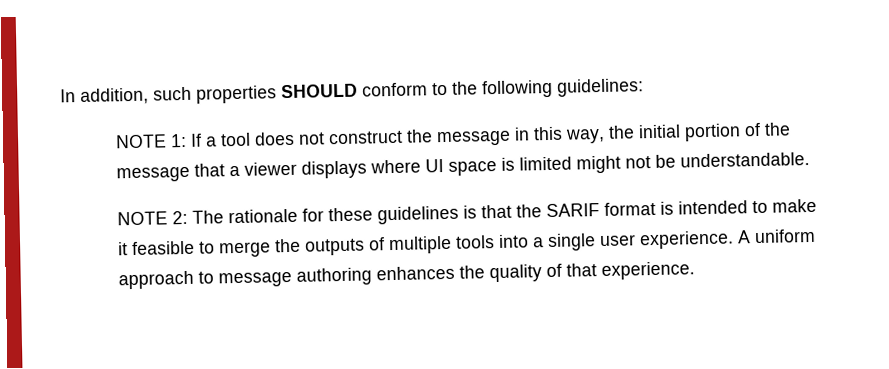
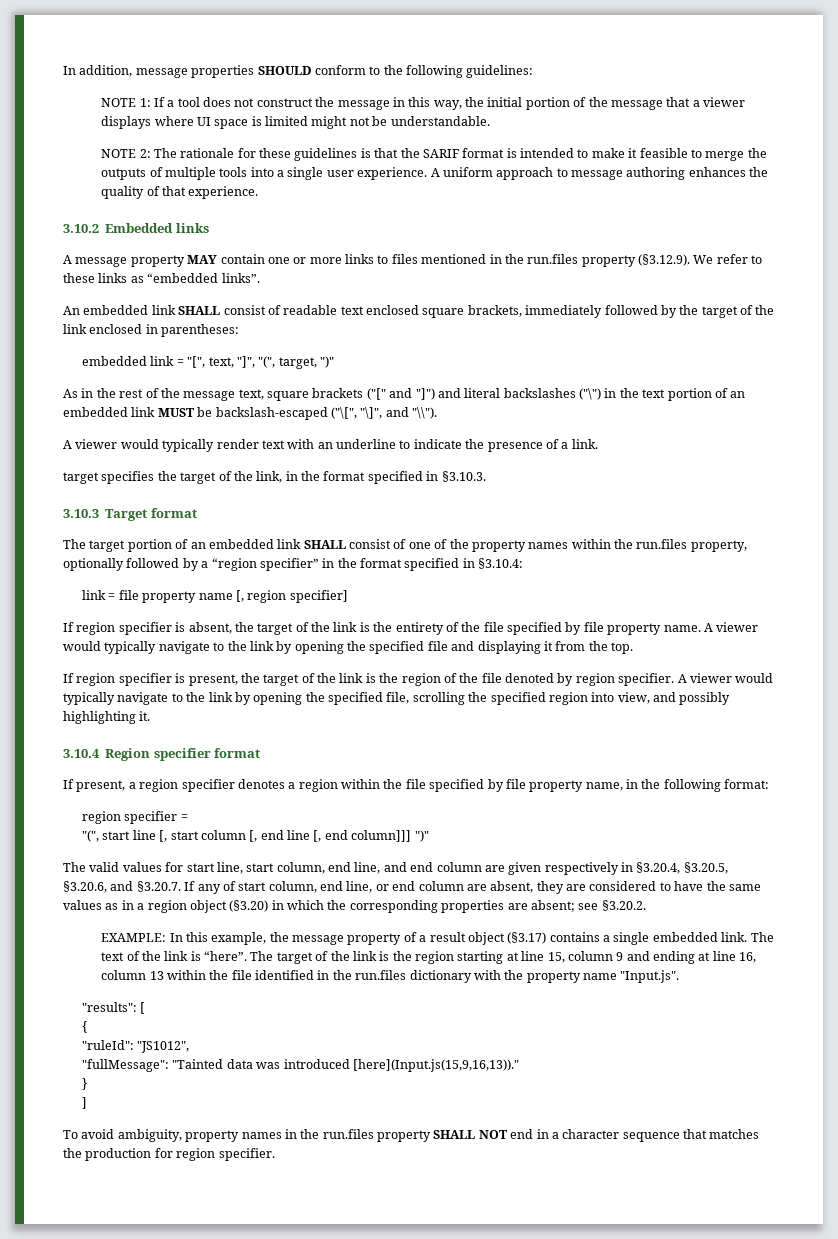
- In addition, such properties SHOULD conform to the following guidelines:
+ In addition, message properties SHOULD conform to the following guidelines:
+ 3.10.2 Embedded links
+ A message property MAY contain one or more links to files mentioned in the run.files property (§3.12.9). We refer to these links as “embedded links”.
+ An embedded link SHALL consist of readable text enclosed square brackets, immediately followed by the target of the link enclosed in parentheses:
+ embedded link = "[", text, "]", "(", target, ")"
+ As in the rest of the message text, square brackets ("[" and "]") and literal backslashes ("\") in the text portion of an embedded link MUST be backslash-escaped ("\[", "\]", and "\\").
+ A viewer would typically render text with an underline to indicate the presence of a link.
+ target specifies the target of the link, in the format specified in §3.10.3.
+ 3.10.3 Target format
+ The target portion of an embedded link SHALL consist of one of the property names within the run.files property, optionally followed by a “region specifier” in the format specified in §3.10.4:
+ link = file property name [, region specifier]
+ If region specifier is absent, the target of the link is the entirety of the file specified by file property name. A viewer would typically navigate to the link by opening the specified file and displaying it from the top.
+ If region specifier is present, the target of the link is the region of the file denoted by region specifier. A viewer would typically navigate to the link by opening the specified file, scrolling the specified region into view, and possibly highlighting it.
+ 3.10.4 Region specifier format
+ If present, a region specifier denotes a region within the file specified by file property name, in the following format:
+ region specifier =
+ "(", start line [, start column [, end line [, end column]]] ")"
+ The valid values for start line, start column, end line, and end column are given respectively in §3.20.4, §3.20.5, §3.20.6, and §3.20.7. If any of start column, end line, or end column are absent, they are considered to have the same values as in a region object (§3.20) in which the corresponding properties are absent; see §3.20.2.
+ EXAMPLE: In this example, the message property of a result object (§3.17) contains a single embedded link. The text of the link is “here”. The target of the link is the region starting at line 15, column 9 and ending at line 16, column 13 within the file identified in the run.files dictionary with the property name "Input.js".
+ "results": [
+ {
+ "ruleId": "JS1012",
+ "fullMessage": "Tainted data was introduced [here](Input.js(15,9,16,13))."
+ }
+ ]
+ To avoid ambiguity, property names in the run.files property SHALL NOT end in a character sequence that matches the production for region specifier.

